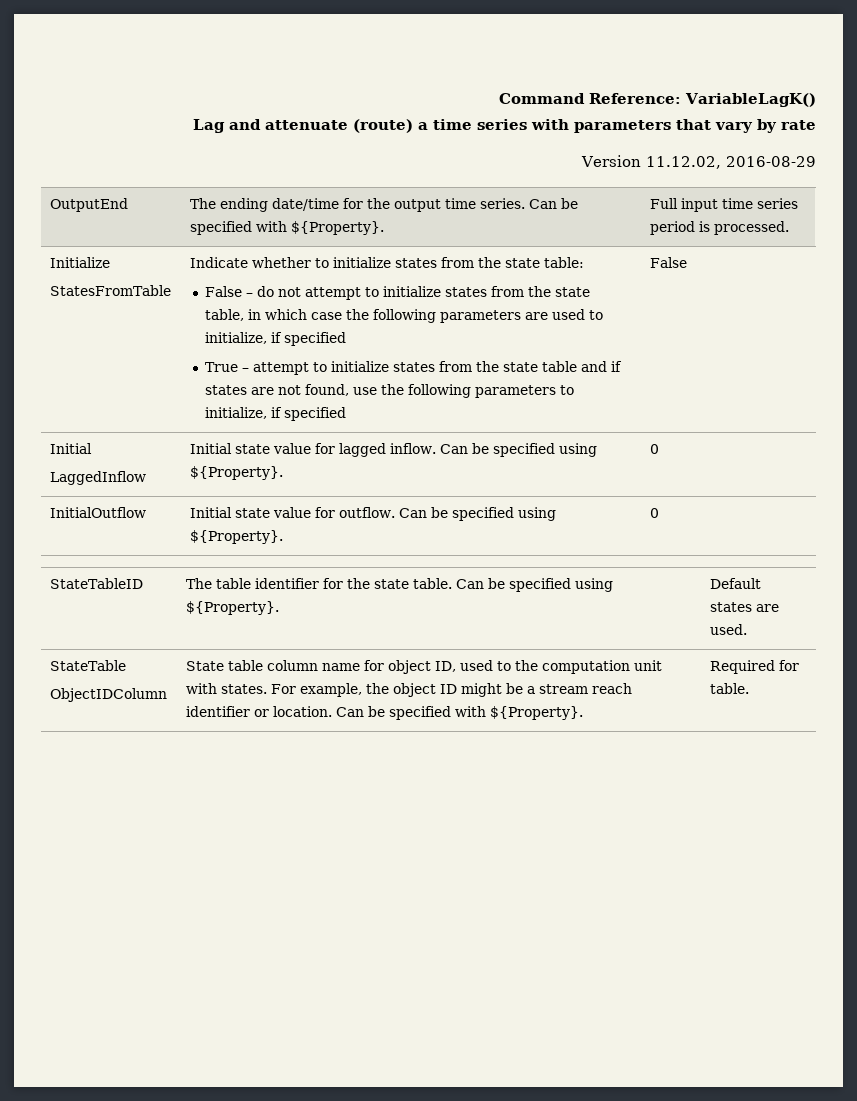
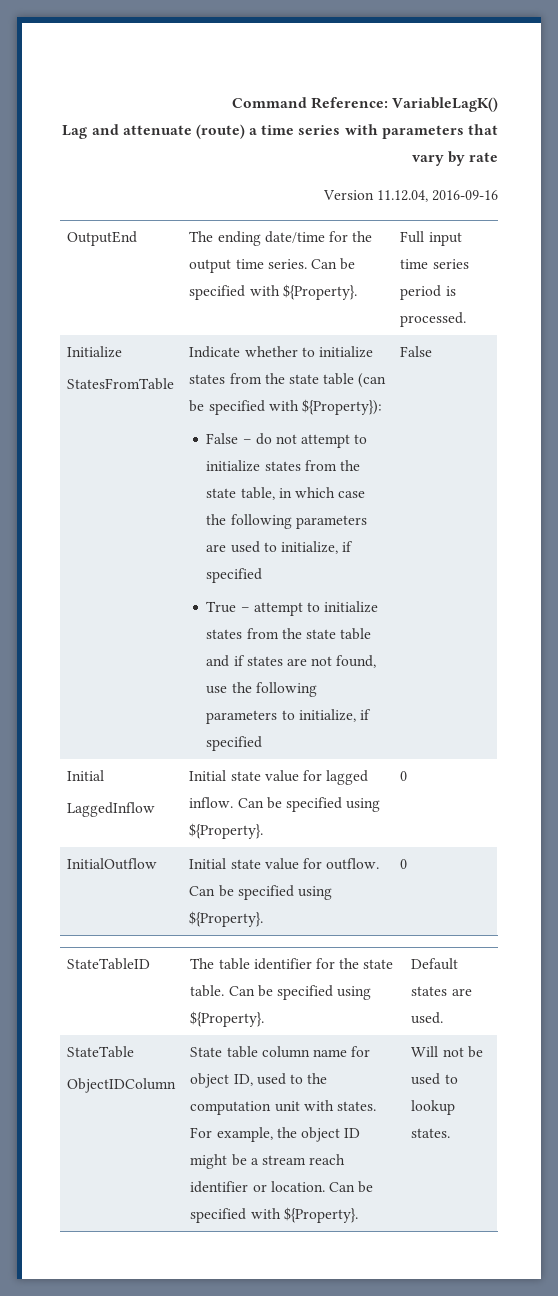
- Version 11.12.02, 2016-08-29
+ Version 11.12.04, 2016-09-16
- Indicate whether to initialize states from the state table:
+ Indicate whether to initialize states from the state table (can be specified with ${Property}):
- Required for table.
+ Will not be used to lookup states.

